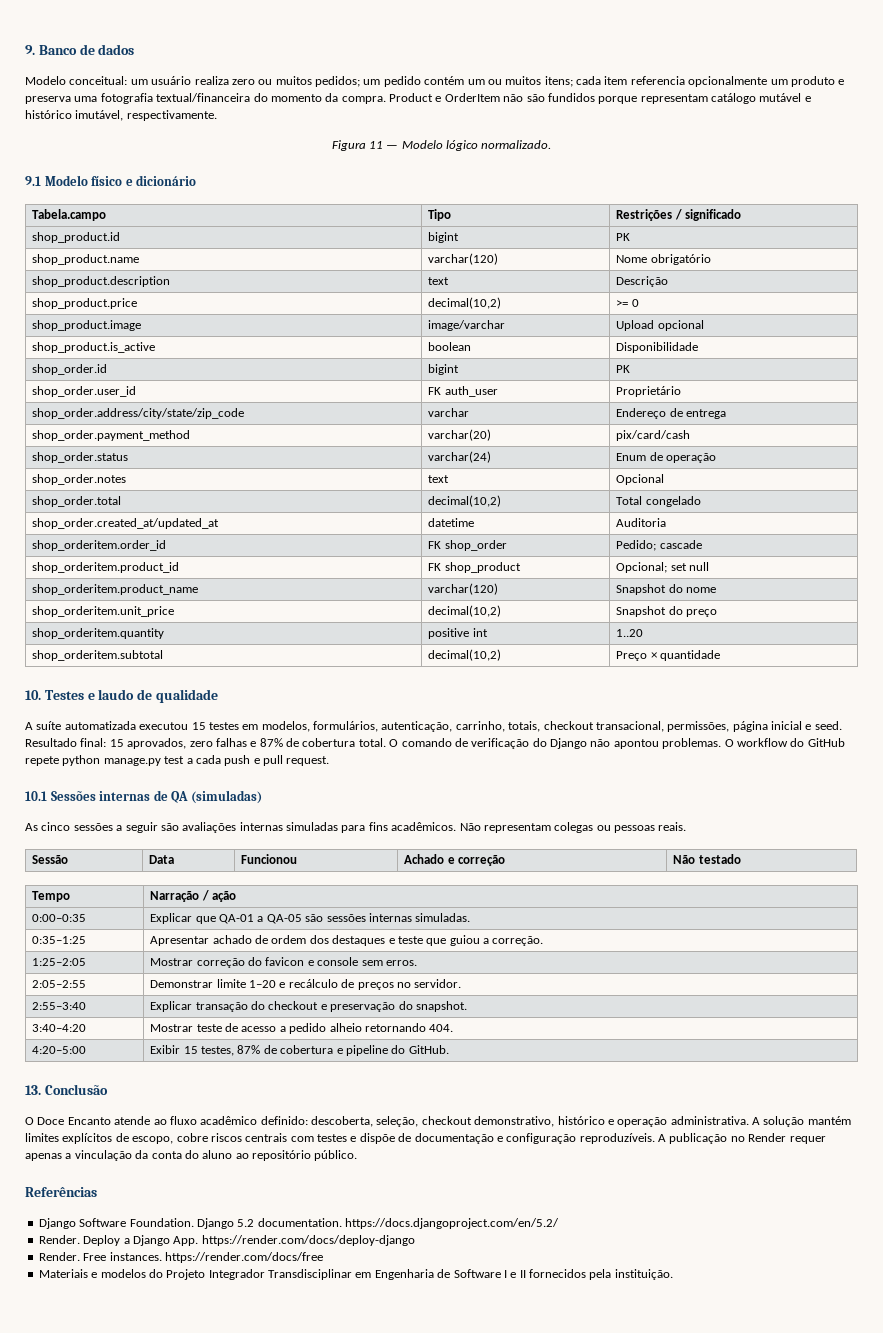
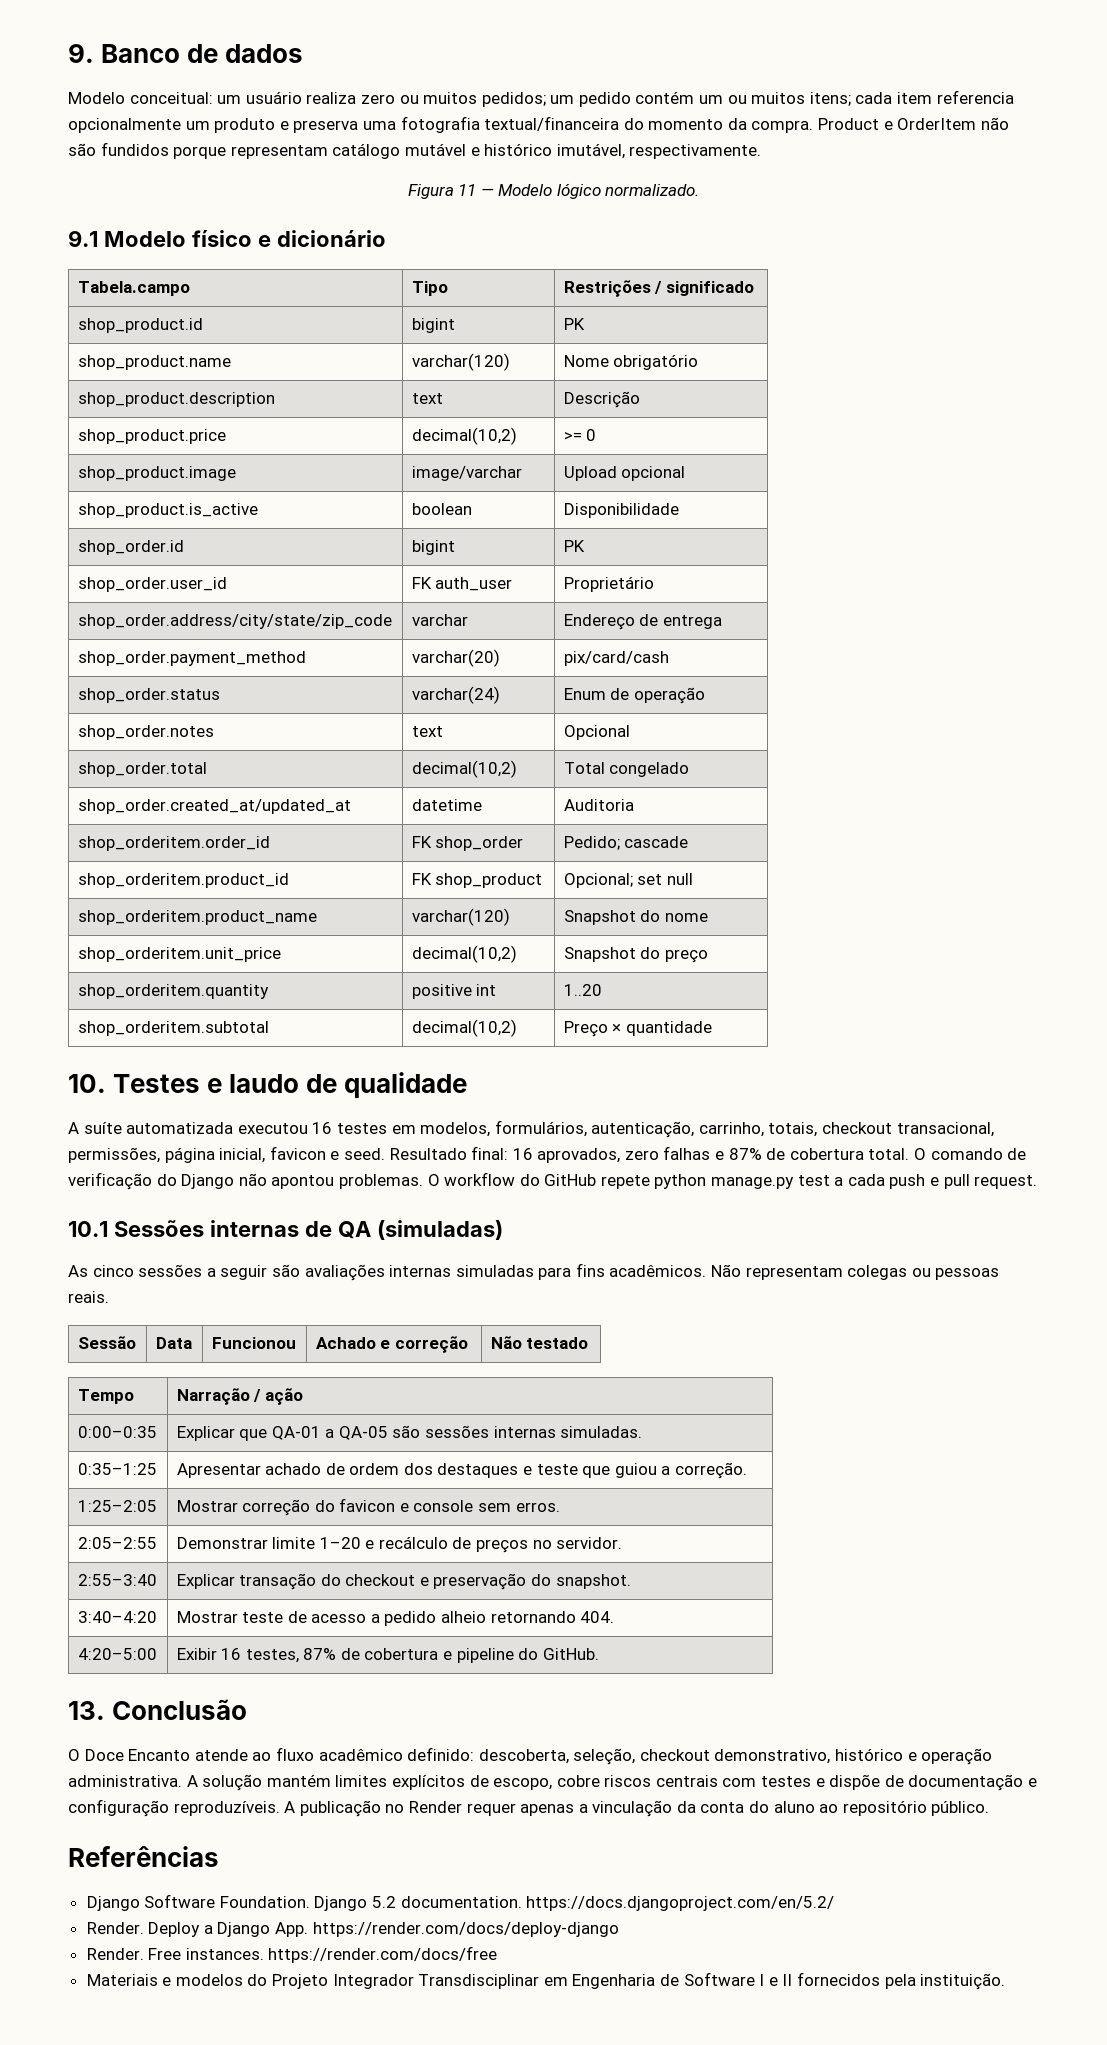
- A suíte automatizada executou 15 testes em modelos, formulários, autenticação, carrinho, totais, checkout transacional, permissões, página inicial e seed.
+ A suíte automatizada executou 16 testes em modelos, formulários, autenticação, carrinho, totais, checkout transacional, permissões, página inicial, favicon e seed.
- Resultado final: 15 aprovados, zero falhas e 87% de cobertura total.
+ Resultado final: 16 aprovados, zero falhas e 87% de cobertura total.
- 4:20–5:00 | Exibir 15 testes, 87% de cobertura e pipeline do GitHub.
+ 4:20–5:00 | Exibir 16 testes, 87% de cobertura e pipeline do GitHub.

